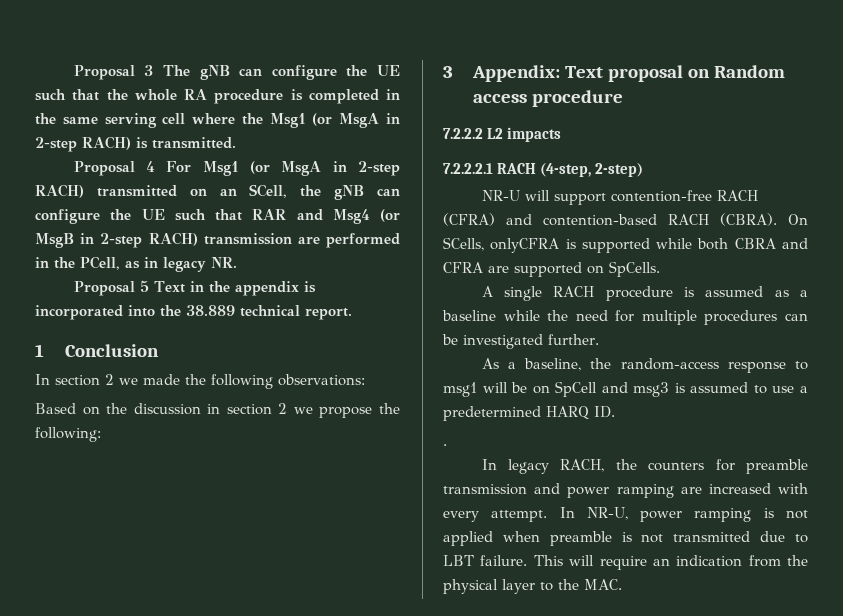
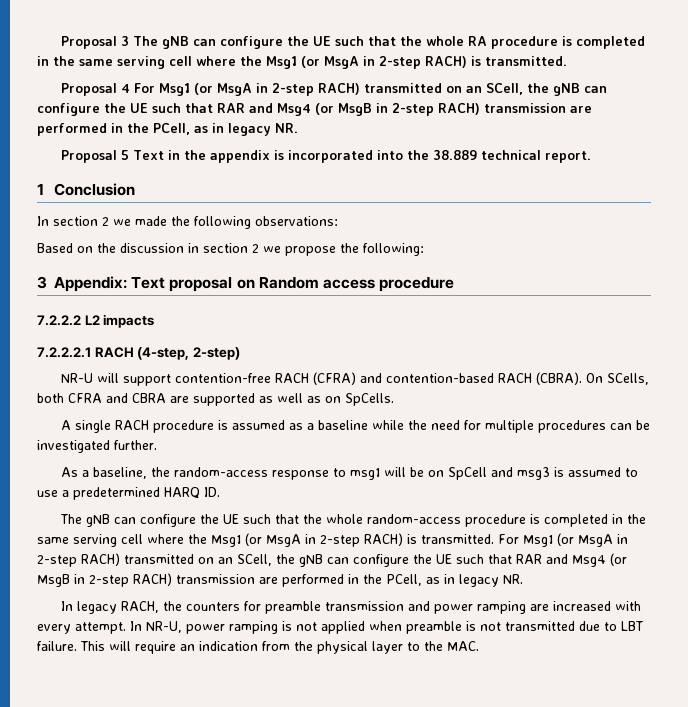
- On SCells, onlyCFRA is supported while both CBRA and CFRA are supported on SpCells.
+ On SCells, both CFRA and CBRA are supported as well as on SpCells.
- .
+ The gNB can configure the UE such that the whole random-access procedure is completed in the same serving cell where the Msg1 (or MsgA in 2-step RACH) is transmitted. For Msg1 (or MsgA in 2-step RACH) transmitted on an SCell, the gNB can configure the UE such that RAR and Msg4 (or MsgB in 2-step RACH) transmission are performed in the PCell, as in legacy NR.

